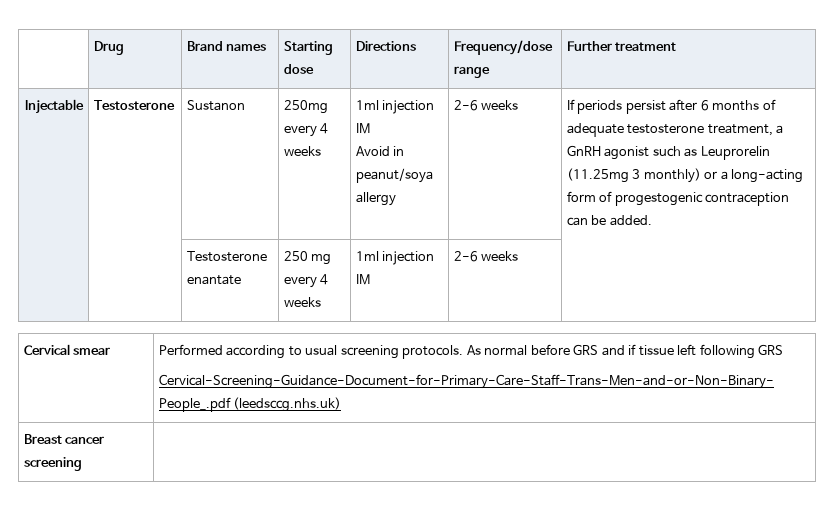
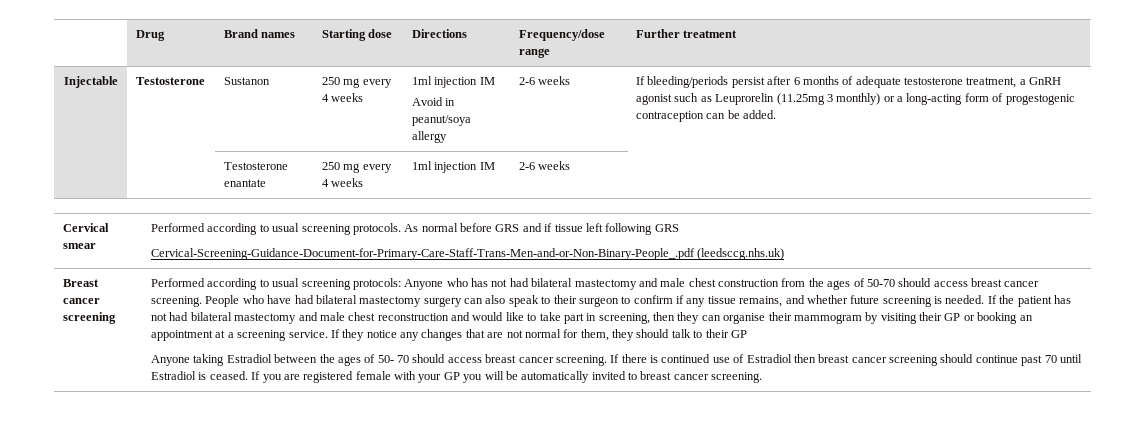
- Sustanon | 250mg every 4 weeks
+ Sustanon | 250 mg every 4 weeks
- If periods persist after 6 months of adequate testosterone treatment, a GnRH agonist such as Leuprorelin (11.25mg 3 monthly) or a long-acting form of progestogenic contraception can be added.
+ If bleeding/periods persist after 6 months of adequate testosterone treatment, a GnRH agonist such as Leuprorelin (11.25mg 3 monthly) or a long-acting form of progestogenic contraception can be added.
+ Performed according to usual screening protocols: Anyone who has not had bilateral mastectomy and male chest construction from the ages of 50-70 should access breast cancer screening. People who have had bilateral mastectomy surgery can also speak to their surgeon to confirm if any tissue remains, and whether future screening is needed. If the patient has not had bilateral mastectomy and male chest reconstruction and would like to take part in screening, then they can organise their mammogram by visiting their GP or booking an appointment at a screening service. If they notice any changes that are not normal for them, they should talk to their GP
+ Anyone taking Estradiol between the ages of 50- 70 should access breast cancer screening. If there is continued use of Estradiol then breast cancer screening should continue past 70 until Estradiol is ceased. If you are registered female with your GP you will be automatically invited to breast cancer screening.

